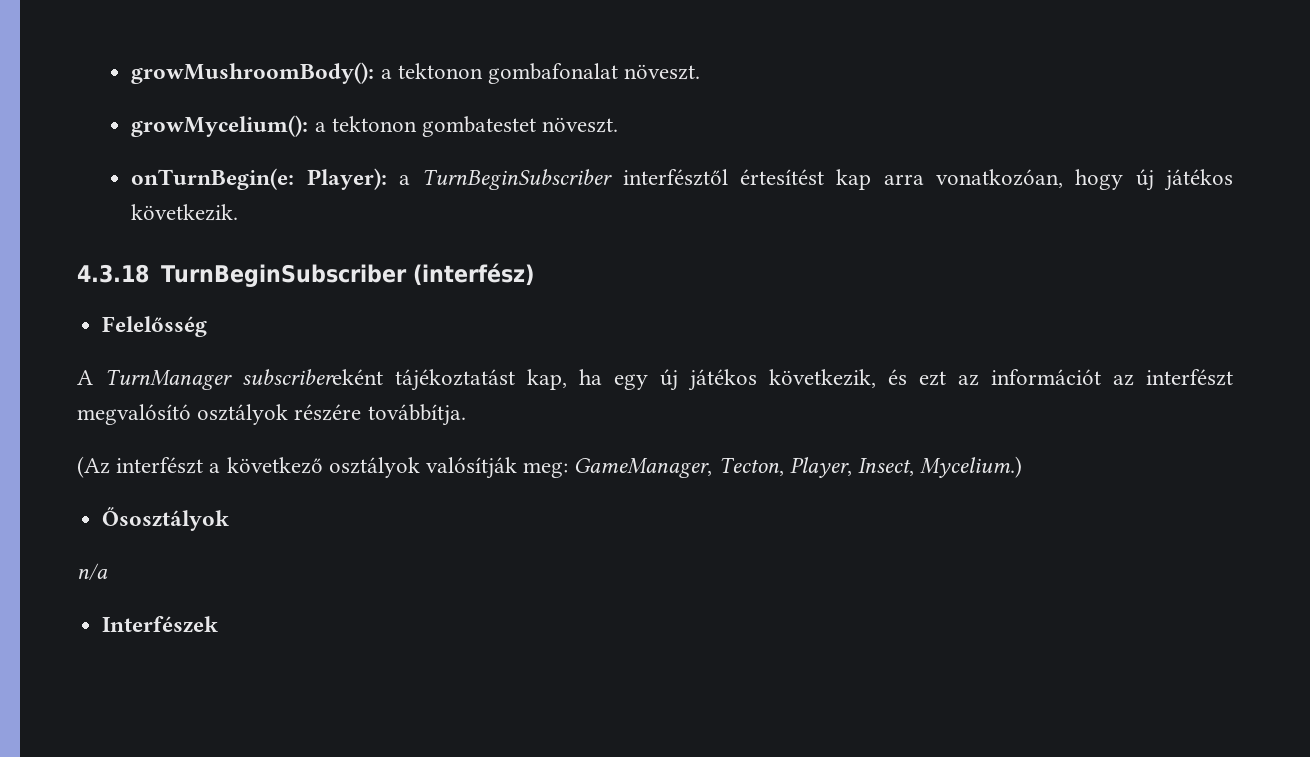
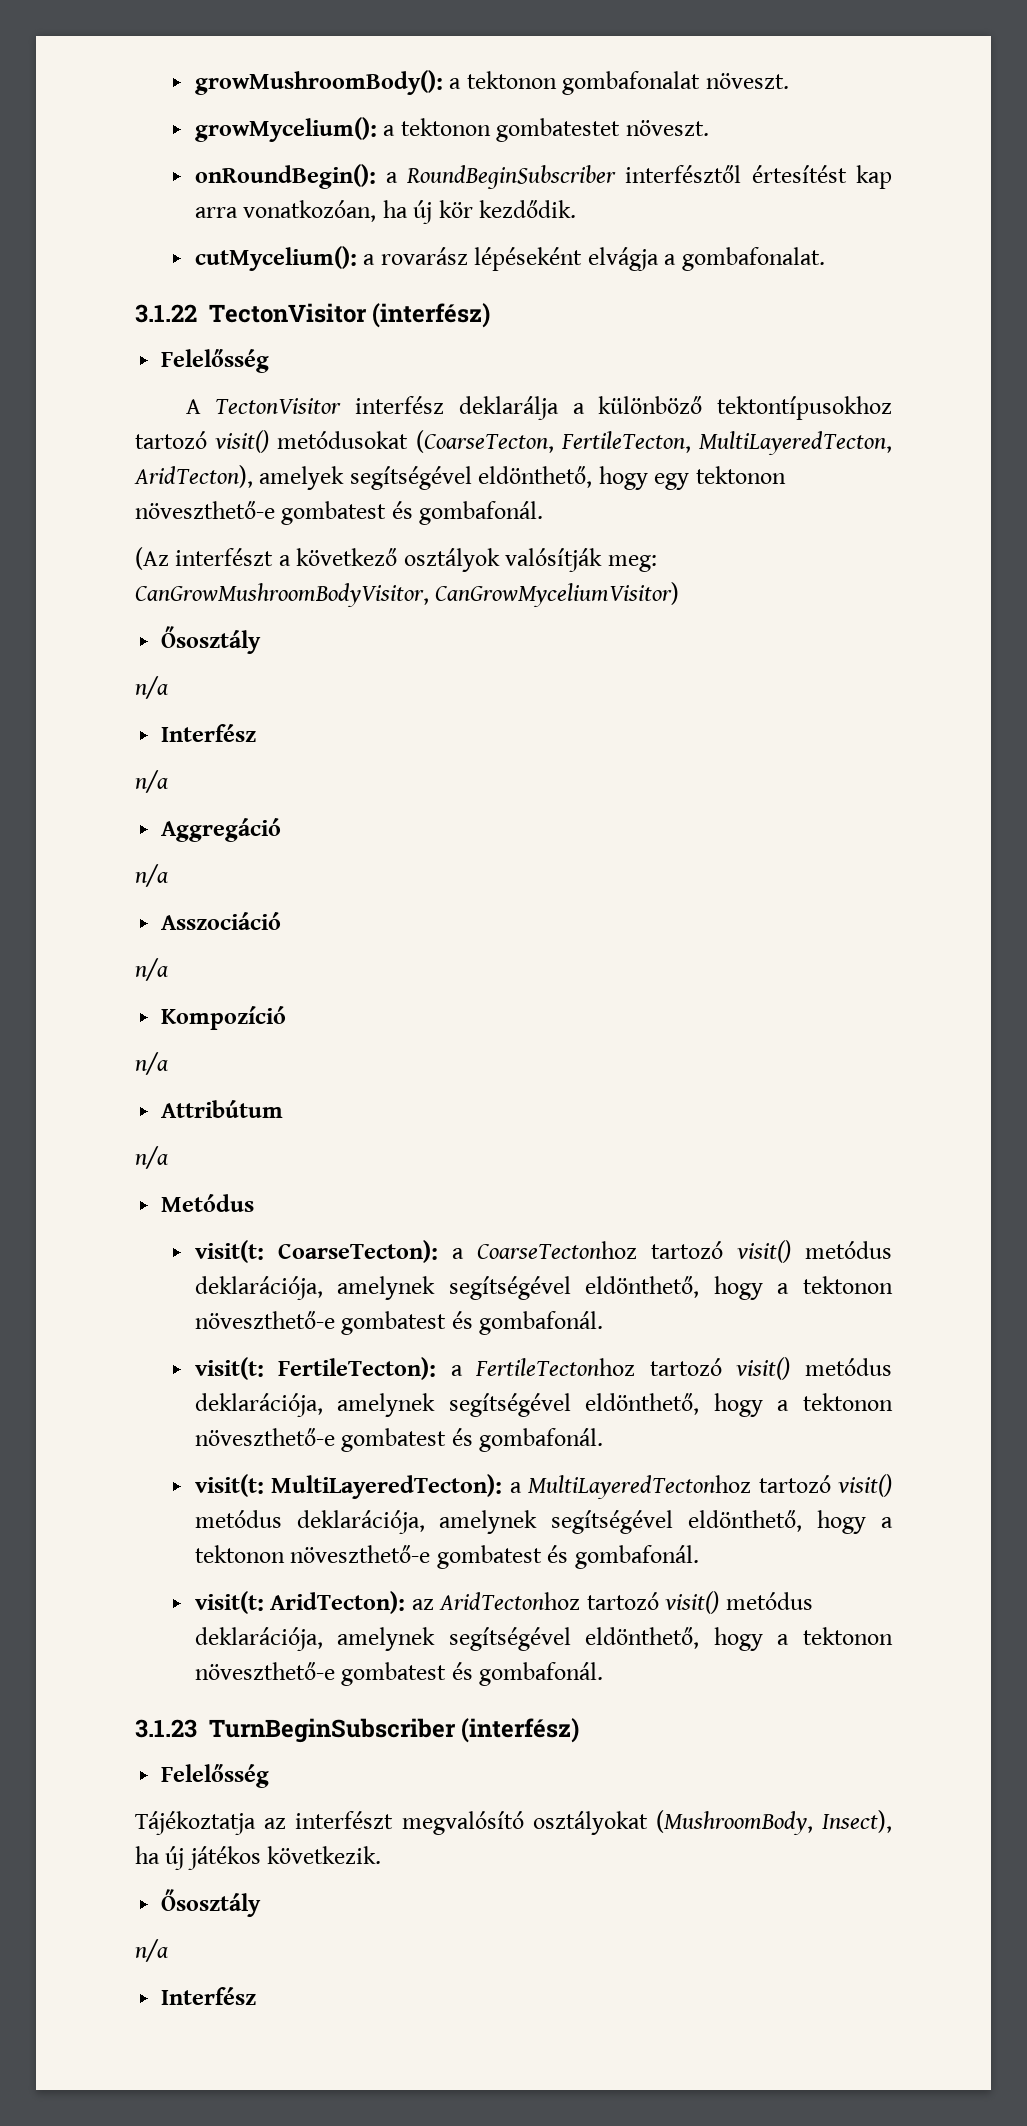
- onTurnBegin(e: Player): a TurnBeginSubscriber interfésztől értesítést kap arra vonatkozóan, hogy új játékos következik.
- 4.3.18 TurnBeginSubscriber (interfész)
+ onRoundBegin(): a RoundBeginSubscriber interfésztől értesítést kap arra vonatkozóan, ha új kör kezdődik.
+ cutMycelium(): a rovarász lépéseként elvágja a gombafonalat.
+ 3.1.22 TectonVisitor (interfész)
  Felelősség
- A TurnManager subscribereként tájékoztatást kap, ha egy új játékos következik, és ezt az információt az interfészt megvalósító osztályok részére továbbítja.
+ A TectonVisitor interfész deklarálja a különböző tektontípusokhoz tartozó visit() metódusokat (CoarseTecton, FertileTecton, MultiLayeredTecton, AridTecton), amelyek segítségével eldönthető, hogy egy tektonon növeszthető-e gombatest és gombafonál.
- (Az interfészt a következő osztályok valósítják meg: GameManager, Tecton, Player, Insect, Mycelium.)
- Ősosztályok
+ (Az interfészt a következő osztályok valósítják meg: CanGrowMushroomBodyVisitor, CanGrowMyceliumVisitor)
+ Ősosztály
  n/a
- Interfészek
+ Interfész
+ n/a
+ Aggregáció
+ n/a
+ Asszociáció
+ n/a
+ Kompozíció
+ n/a
+ Attribútum
+ n/a
+ Metódus
+ visit(t: CoarseTecton): a CoarseTectonhoz tartozó visit() metódus deklarációja, amelynek segítségével eldönthető, hogy a tektonon növeszthető-e gombatest és gombafonál.
+ visit(t: FertileTecton): a FertileTectonhoz tartozó visit() metódus deklarációja, amelynek segítségével eldönthető, hogy a tektonon növeszthető-e gombatest és gombafonál.
+ visit(t: MultiLayeredTecton): a MultiLayeredTectonhoz tartozó visit() metódus deklarációja, amelynek segítségével eldönthető, hogy a tektonon növeszthető-e gombatest és gombafonál.
+ visit(t: AridTecton): az AridTectonhoz tartozó visit() metódus deklarációja, amelynek segítségével eldönthető, hogy a tektonon növeszthető-e gombatest és gombafonál.
+ 3.1.23 TurnBeginSubscriber (interfész)
+ Felelősség
+ Tájékoztatja az interfészt megvalósító osztályokat (MushroomBody, Insect), ha új játékos következik.
+ Ősosztály
+ n/a
+ Interfész

